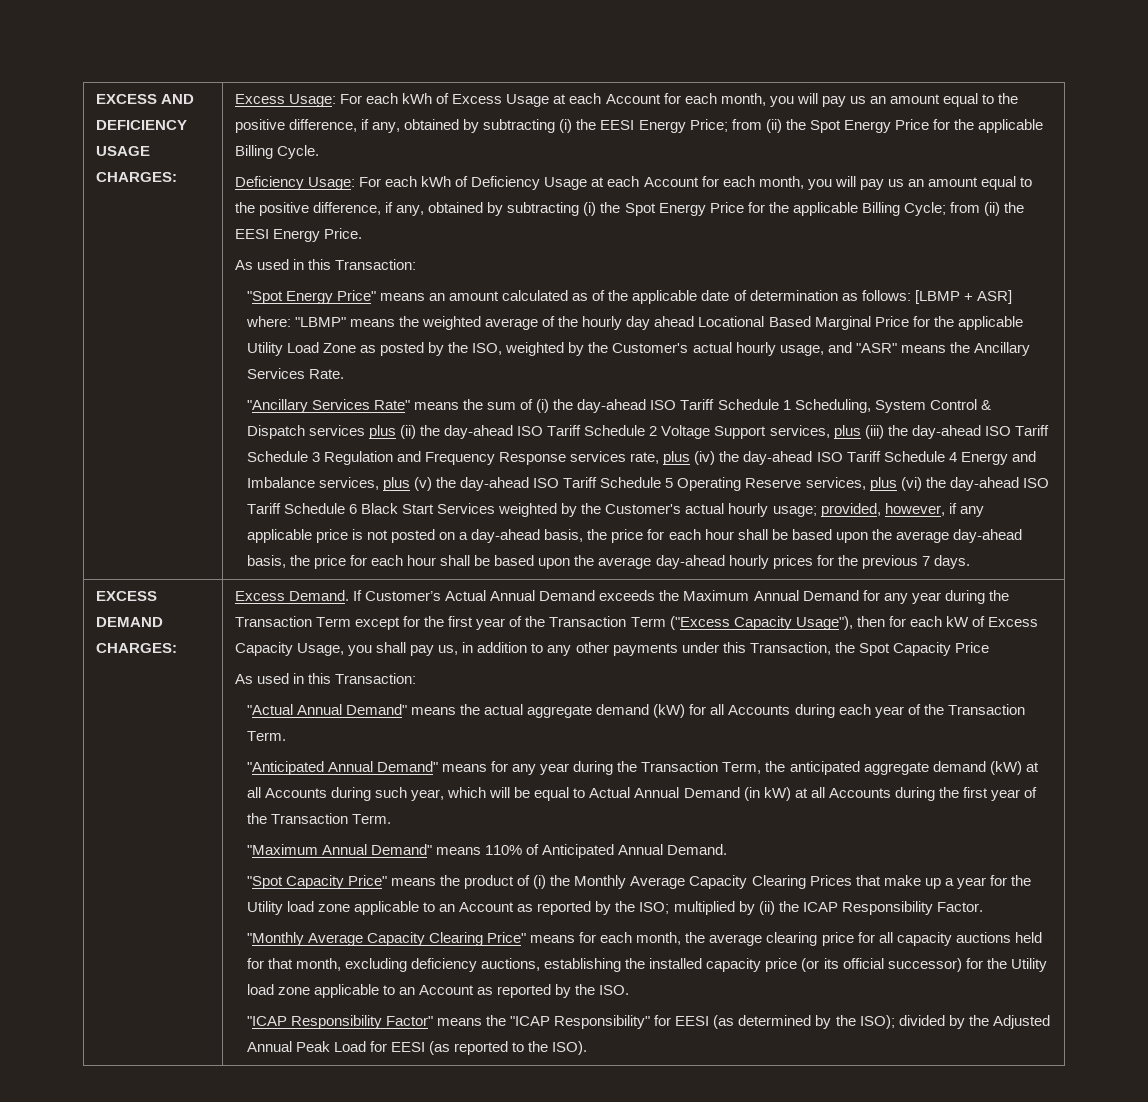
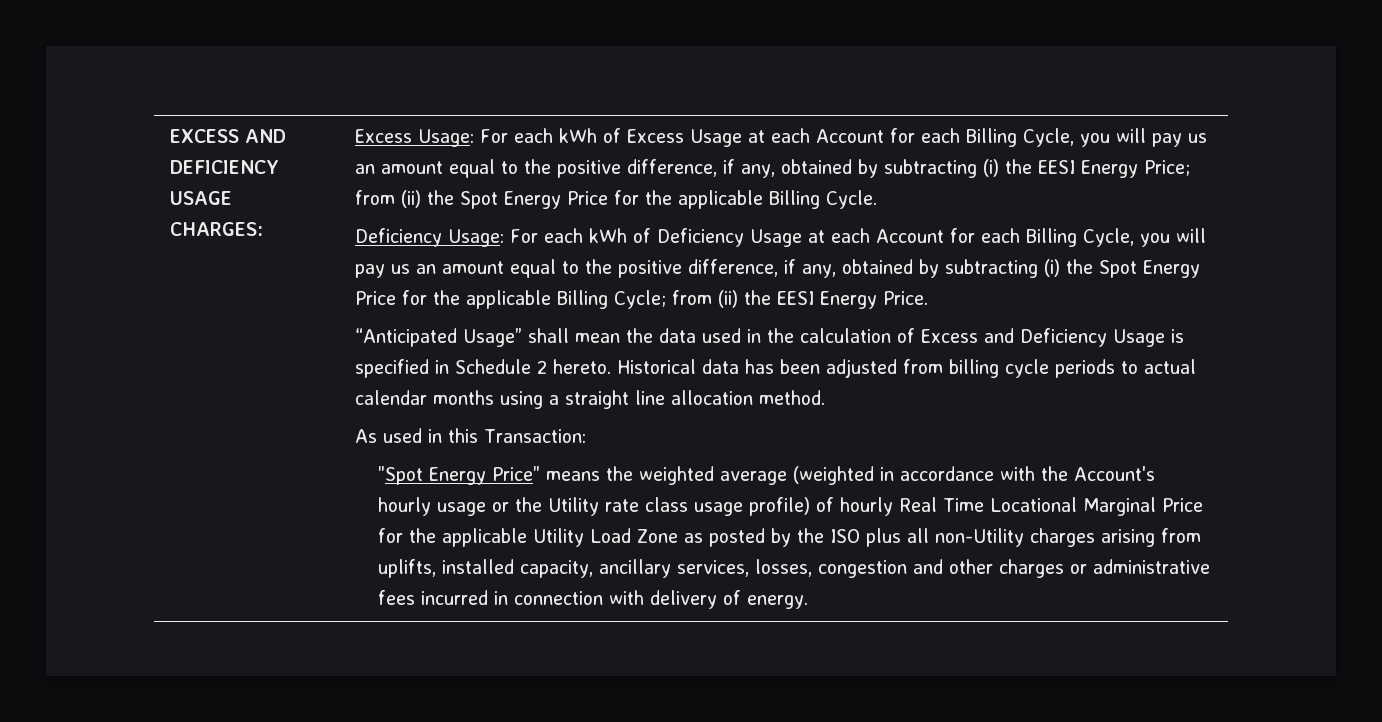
- Excess Usage: For each kWh of Excess Usage at each Account for each month, you will pay us an amount equal to the positive difference, if any, obtained by subtracting (i) the EESI Energy Price; from (ii) the Spot Energy Price for the applicable Billing Cycle.
+ Excess Usage: For each kWh of Excess Usage at each Account for each Billing Cycle, you will pay us an amount equal to the positive difference, if any, obtained by subtracting (i) the EESI Energy Price; from (ii) the Spot Energy Price for the applicable Billing Cycle.
- Deficiency Usage: For each kWh of Deficiency Usage at each Account for each month, you will pay us an amount equal to the positive difference, if any, obtained by subtracting (i) the Spot Energy Price for the applicable Billing Cycle; from (ii) the EESI Energy Price.
+ Deficiency Usage: For each kWh of Deficiency Usage at each Account for each Billing Cycle, you will pay us an amount equal to the positive difference, if any, obtained by subtracting (i) the Spot Energy Price for the applicable Billing Cycle; from (ii) the EESI Energy Price.
+ “Anticipated Usage” shall mean the data used in the calculation of Excess and Deficiency Usage is specified in Schedule 2 hereto. Historical data has been adjusted from billing cycle periods to actual calendar months using a straight line allocation method.
- "Spot Energy Price" means an amount calculated as of the applicable date of determination as follows: [LBMP + ASR] where: "LBMP" means the weighted average of the hourly day ahead Locational Based Marginal Price for the applicable Utility Load Zone as posted by the ISO, weighted by the Customer's actual hourly usage, and "ASR" means the Ancillary Services Rate.
- "Ancillary Services Rate" means the sum of (i) the day-ahead ISO Tariff Schedule 1 Scheduling, System Control & Dispatch services plus (ii) the day-ahead ISO Tariff Schedule 2 Voltage Support services, plus (iii) the day-ahead ISO Tariff Schedule 3 Regulation and Frequency Response services rate, plus (iv) the day-ahead ISO Tariff Schedule 4 Energy and Imbalance services, plus (v) the day-ahead ISO Tariff Schedule 5 Operating Reserve services, plus (vi) the day-ahead ISO Tariff Schedule 6 Black Start Services weighted by the Customer's actual hourly usage; provided, however, if any applicable price is not posted on a day-ahead basis, the price for each hour shall be based upon the average day-ahead basis, the price for each hour shall be based upon the average day-ahead hourly prices for the previous 7 days.
- EXCESS DEMAND CHARGES: | Excess Demand. If Customer’s Actual Annual Demand exceeds the Maximum Annual Demand for any year during the Transaction Term except for the first year of the Transaction Term ("Excess Capacity Usage"), then for each kW of Excess Capacity Usage, you shall pay us, in addition to any other payments under this Transaction, the Spot Capacity Price
- As used in this Transaction:
- "Actual Annual Demand" means the actual aggregate demand (kW) for all Accounts during each year of the Transaction Term.
- "Anticipated Annual Demand" means for any year during the Transaction Term, the anticipated aggregate demand (kW) at all Accounts during such year, which will be equal to Actual Annual Demand (in kW) at all Accounts during the first year of the Transaction Term.
- "Maximum Annual Demand" means 110% of Anticipated Annual Demand.
- "Spot Capacity Price" means the product of (i) the Monthly Average Capacity Clearing Prices that make up a year for the Utility load zone applicable to an Account as reported by the ISO; multiplied by (ii) the ICAP Responsibility Factor.
- "Monthly Average Capacity Clearing Price" means for each month, the average clearing price for all capacity auctions held for that month, excluding deficiency auctions, establishing the installed capacity price (or its official successor) for the Utility load zone applicable to an Account as reported by the ISO.
- "ICAP Responsibility Factor" means the "ICAP Responsibility" for EESI (as determined by the ISO); divided by the Adjusted Annual Peak Load for EESI (as reported to the ISO).
+ "Spot Energy Price" means the weighted average (weighted in accordance with the Account's hourly usage or the Utility rate class usage profile) of hourly Real Time Locational Marginal Price for the applicable Utility Load Zone as posted by the ISO plus all non-Utility charges arising from uplifts, installed capacity, ancillary services, losses, congestion and other charges or administrative fees incurred in connection with delivery of energy.

